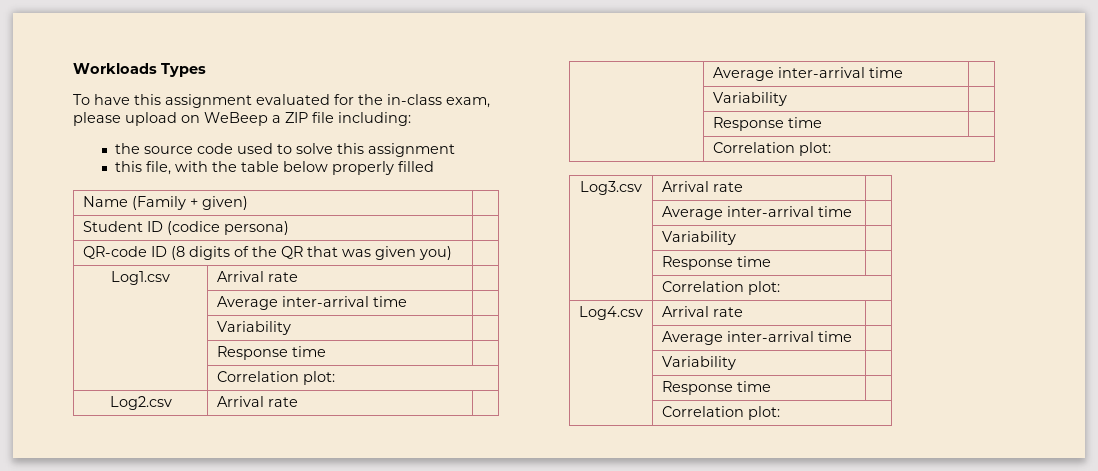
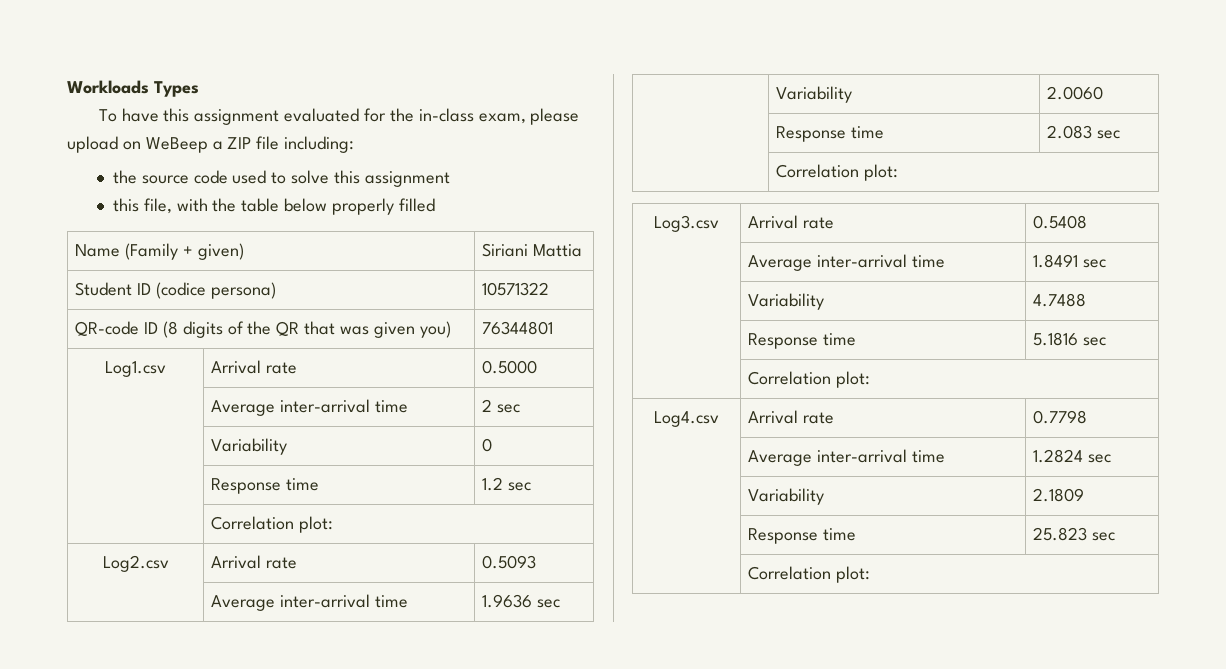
- Name (Family + given) |
+ Name (Family + given) | Siriani Mattia
- Student ID (codice persona) |
+ Student ID (codice persona) | 10571322
- QR-code ID (8 digits of the QR that was given you) |
+ QR-code ID (8 digits of the QR that was given you) | 76344801
- Log1.csv | Arrival rate |
- | Average inter-arrival time |
- | Variability |
- | Response time |
+ Log1.csv | Arrival rate | 0.5000
+ | Average inter-arrival time | 2 sec
+ | Variability | 0
+ | Response time | 1.2 sec
- Log2.csv | Arrival rate |
- | Average inter-arrival time |
- | Variability |
- | Response time |
+ Log2.csv | Arrival rate | 0.5093
+ | Average inter-arrival time | 1.9636 sec
+ | Variability | 2.0060
+ | Response time | 2.083 sec
- Log3.csv | Arrival rate |
- | Average inter-arrival time |
- | Variability |
- | Response time |
+ Log3.csv | Arrival rate | 0.5408
+ | Average inter-arrival time | 1.8491 sec
+ | Variability | 4.7488
+ | Response time | 5.1816 sec
- Log4.csv | Arrival rate |
- | Average inter-arrival time |
- | Variability |
- | Response time |
+ Log4.csv | Arrival rate | 0.7798
+ | Average inter-arrival time | 1.2824 sec
+ | Variability | 2.1809
+ | Response time | 25.823 sec

